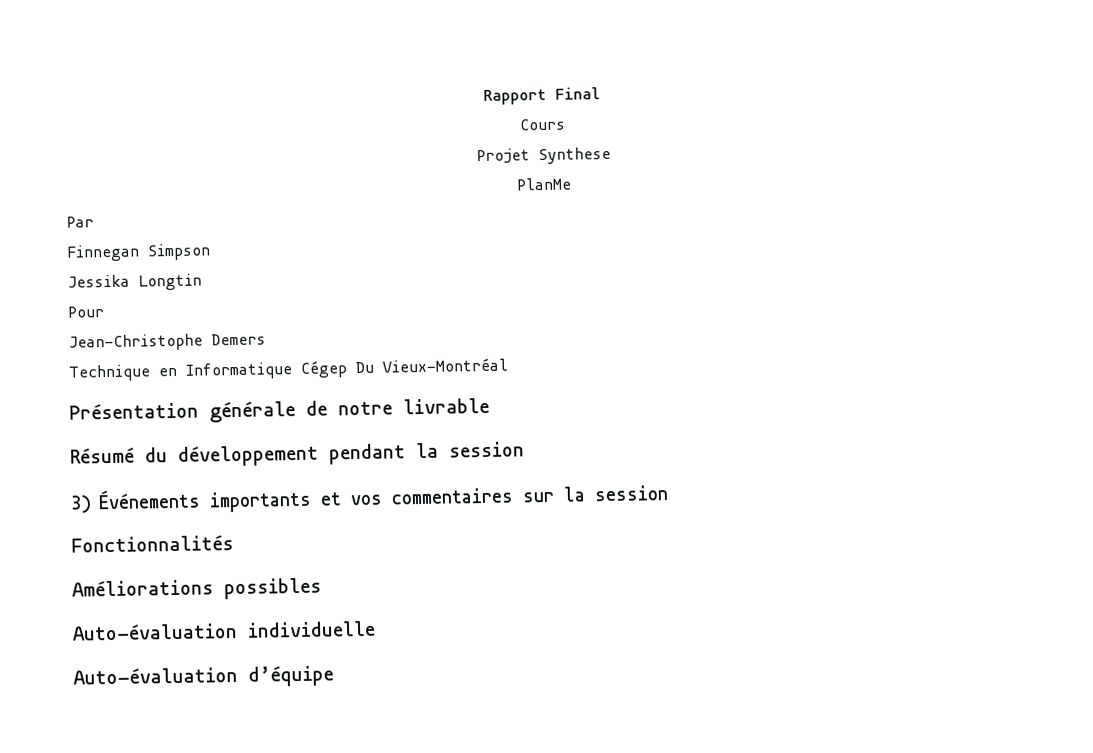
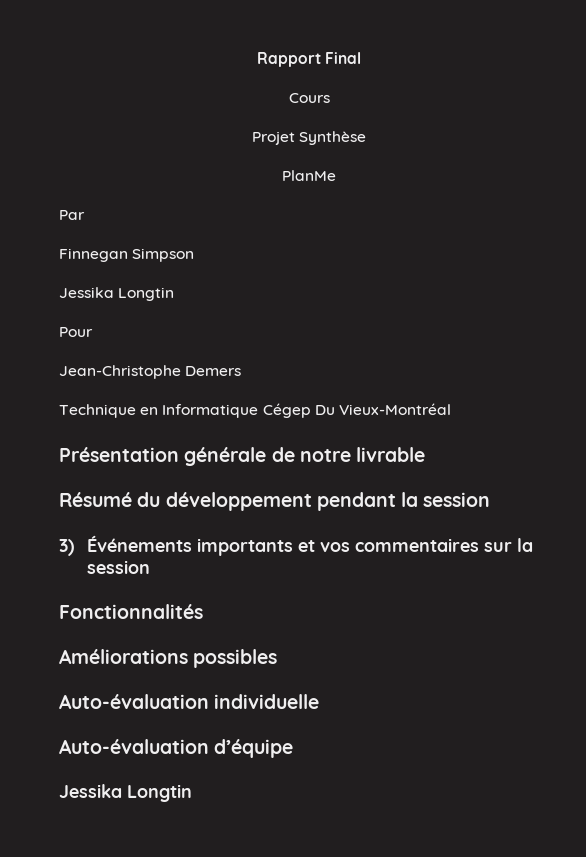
- Projet Synthese
+ Projet Synthèse
  Auto-évaluation d’équipe
+ Jessika Longtin

